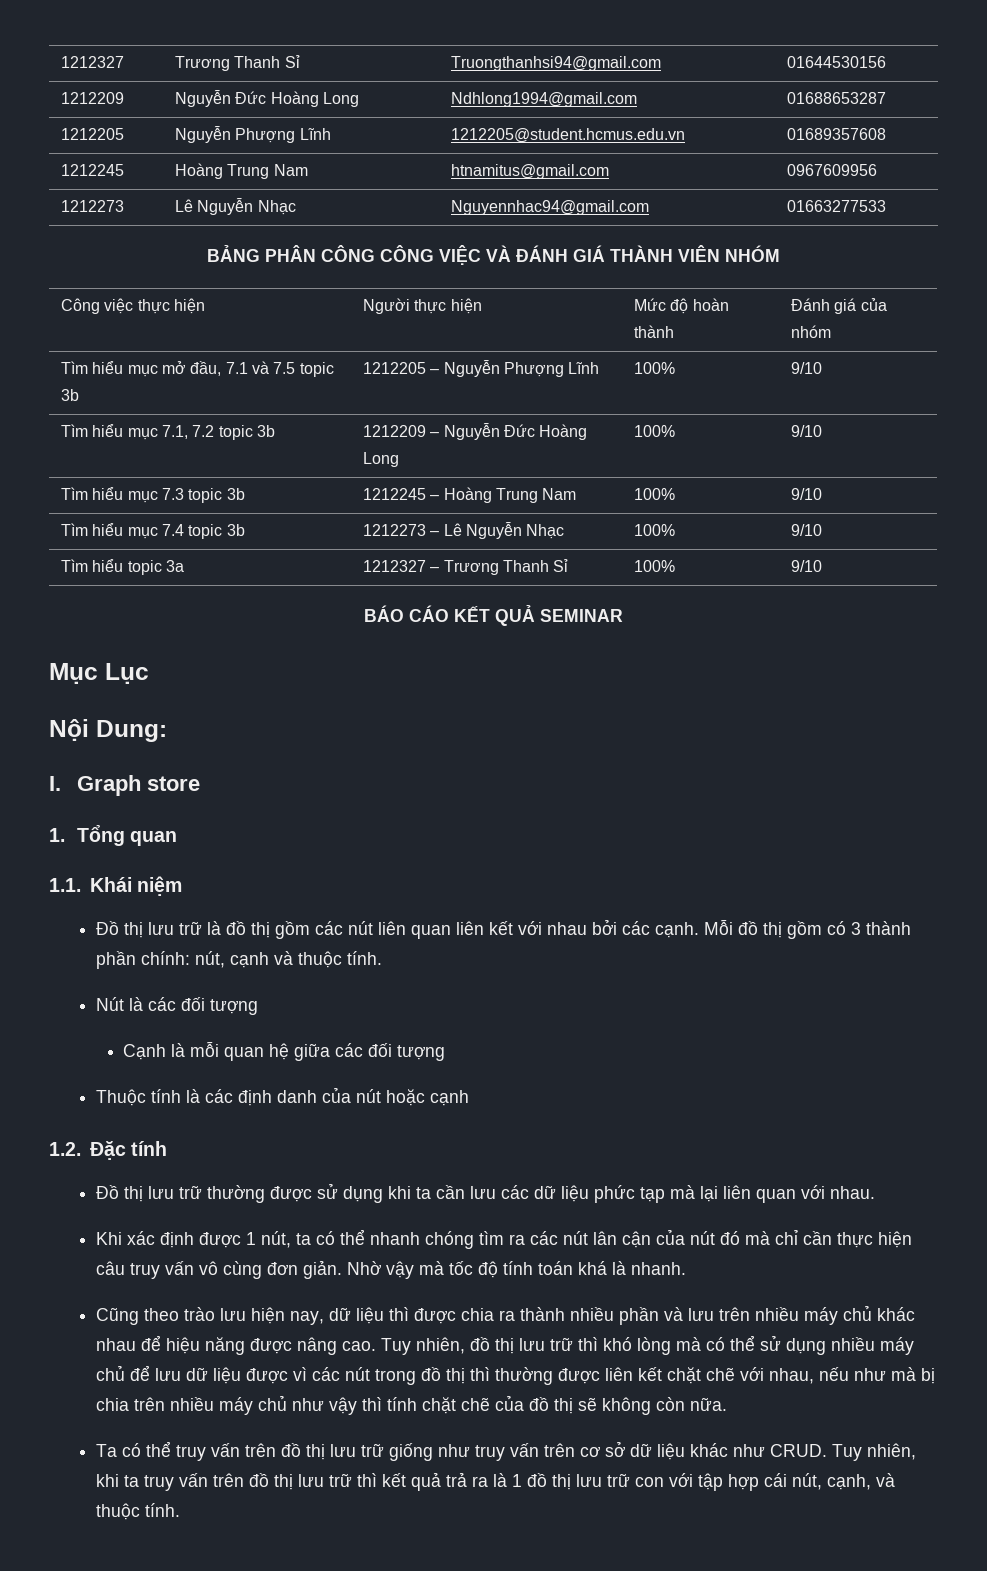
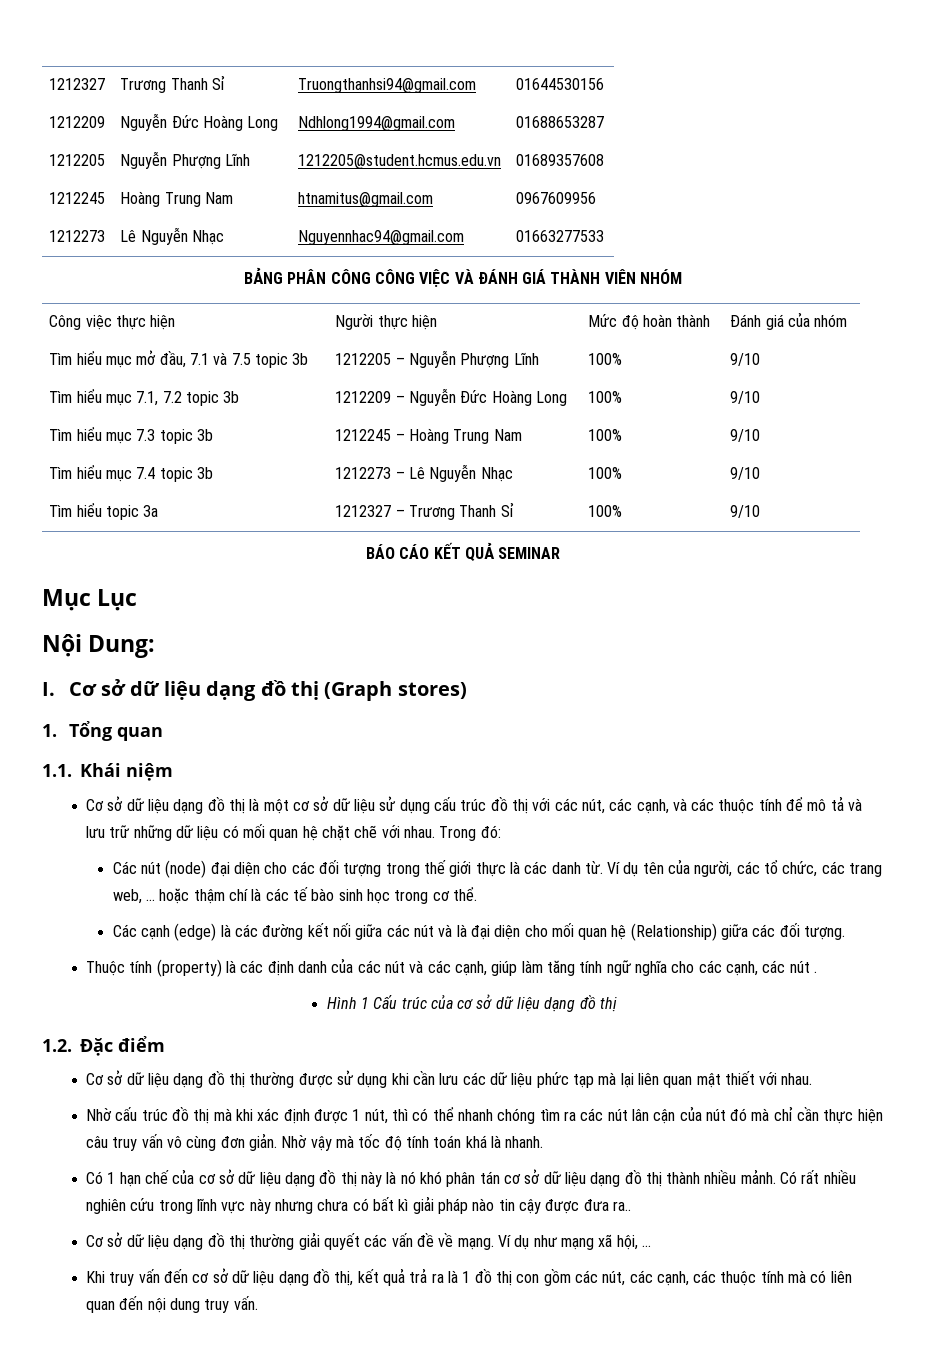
- I. Graph store
+ I. Cơ sở dữ liệu dạng đồ thị (Graph stores)
- Đồ thị lưu trữ là đồ thị gồm các nút liên quan liên kết với nhau bởi các cạnh. Mỗi đồ thị gồm có 3 thành phần chính: nút, cạnh và thuộc tính.
- Nút là các đối tượng
- Cạnh là mỗi quan hệ giữa các đối tượng
+ Cơ sở dữ liệu dạng đồ thị là một cơ sở dữ liệu sử dụng cấu trúc đồ thị với các nút, các cạnh, và các thuộc tính để mô tả và lưu trữ những dữ liệu có mối quan hệ chặt chẽ với nhau. Trong đó:
+ Các nút (node) đại diện cho các đối tượng trong thế giới thực là các danh từ. Ví dụ tên của người, các tổ chức, các trang web, … hoặc thậm chí là các tế bào sinh học trong cơ thể.
+ Các cạnh (edge) là các đường kết nối giữa các nút và là đại diện cho mối quan hệ (Relationship) giữa các đối tượng.
- Thuộc tính là các định danh của nút hoặc cạnh
- 1.2. Đặc tính
- Đồ thị lưu trữ thường được sử dụng khi ta cần lưu các dữ liệu phức tạp mà lại liên quan với nhau.
+ Thuộc tính (property) là các định danh của các nút và các cạnh, giúp làm tăng tính ngữ nghĩa cho các cạnh, các nút .
+ Hình 1 Cấu trúc của cơ sở dữ liệu dạng đồ thị
+ 1.2. Đặc điểm
+ Cơ sở dữ liệu dạng đồ thị thường được sử dụng khi cần lưu các dữ liệu phức tạp mà lại liên quan mật thiết với nhau.
- Khi xác định được 1 nút, ta có thể nhanh chóng tìm ra các nút lân cận của nút đó mà chỉ cần thực hiện câu truy vấn vô cùng đơn giản.
+ Nhờ cấu trúc đồ thị mà khi xác định được 1 nút, thì có thể nhanh chóng tìm ra các nút lân cận của nút đó mà chỉ cần thực hiện câu truy vấn vô cùng đơn giản.
- Cũng theo trào lưu hiện nay, dữ liệu thì được chia ra thành nhiều phần và lưu trên nhiều máy chủ khác nhau để hiệu năng được nâng cao. Tuy nhiên, đồ thị lưu trữ thì khó lòng mà có thể sử dụng nhiều máy chủ để lưu dữ liệu được vì các nút trong đồ thị thì thường được liên kết chặt chẽ với nhau, nếu như mà bị chia trên nhiều máy chủ như vậy thì tính chặt chẽ của đồ thị sẽ không còn nữa.
- Ta có thể truy vấn trên đồ thị lưu trữ giống như truy vấn trên cơ sở dữ liệu khác như CRUD. Tuy nhiên, khi ta truy vấn trên đồ thị lưu trữ thì kết quả trả ra là 1 đồ thị lưu trữ con với tập hợp cái nút, cạnh, và thuộc tính.
+ Có 1 hạn chế của cơ sở dữ liệu dạng đồ thị này là nó khó phân tán cơ sở dữ liệu dạng đồ thị thành nhiều mảnh. Có rất nhiều nghiên cứu trong lĩnh vực này nhưng chưa có bất kì giải pháp nào tin cậy được đưa ra..
+ Cơ sở dữ liệu dạng đồ thị thường giải quyết các vấn đề về mạng. Ví dụ như mạng xã hội, …
+ Khi truy vấn đến cơ sở dữ liệu dạng đồ thị, kết quả trả ra là 1 đồ thị con gồm các nút, các cạnh, các thuộc tính mà có liên quan đến nội dung truy vấn.

